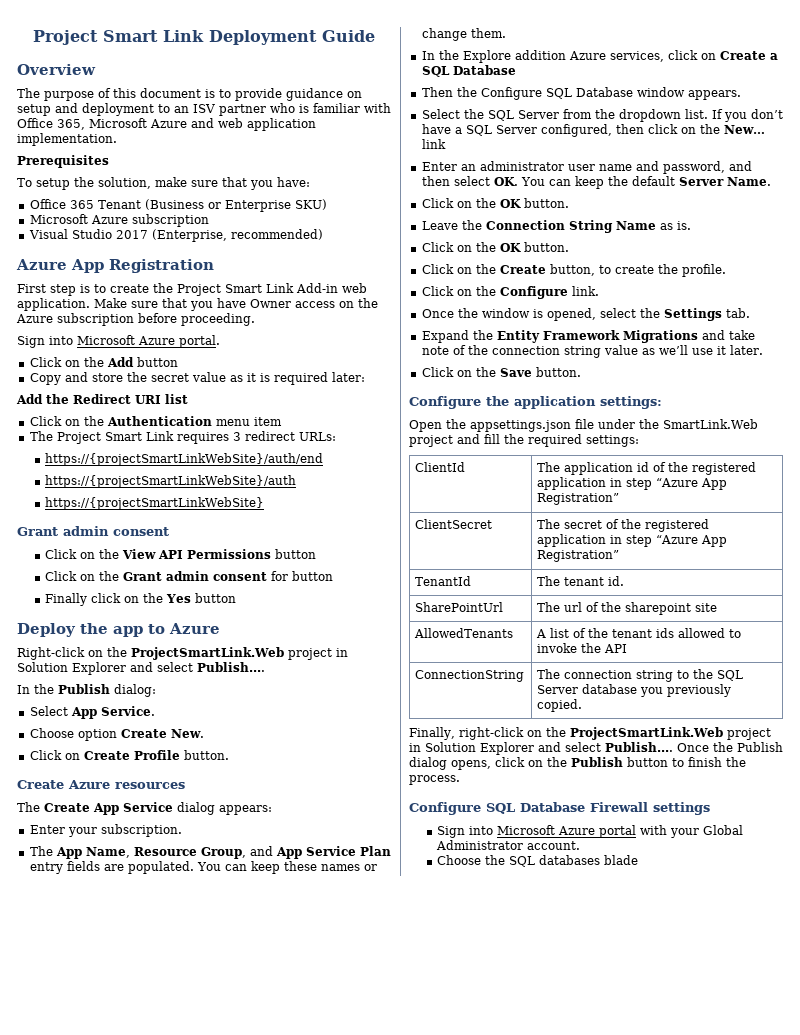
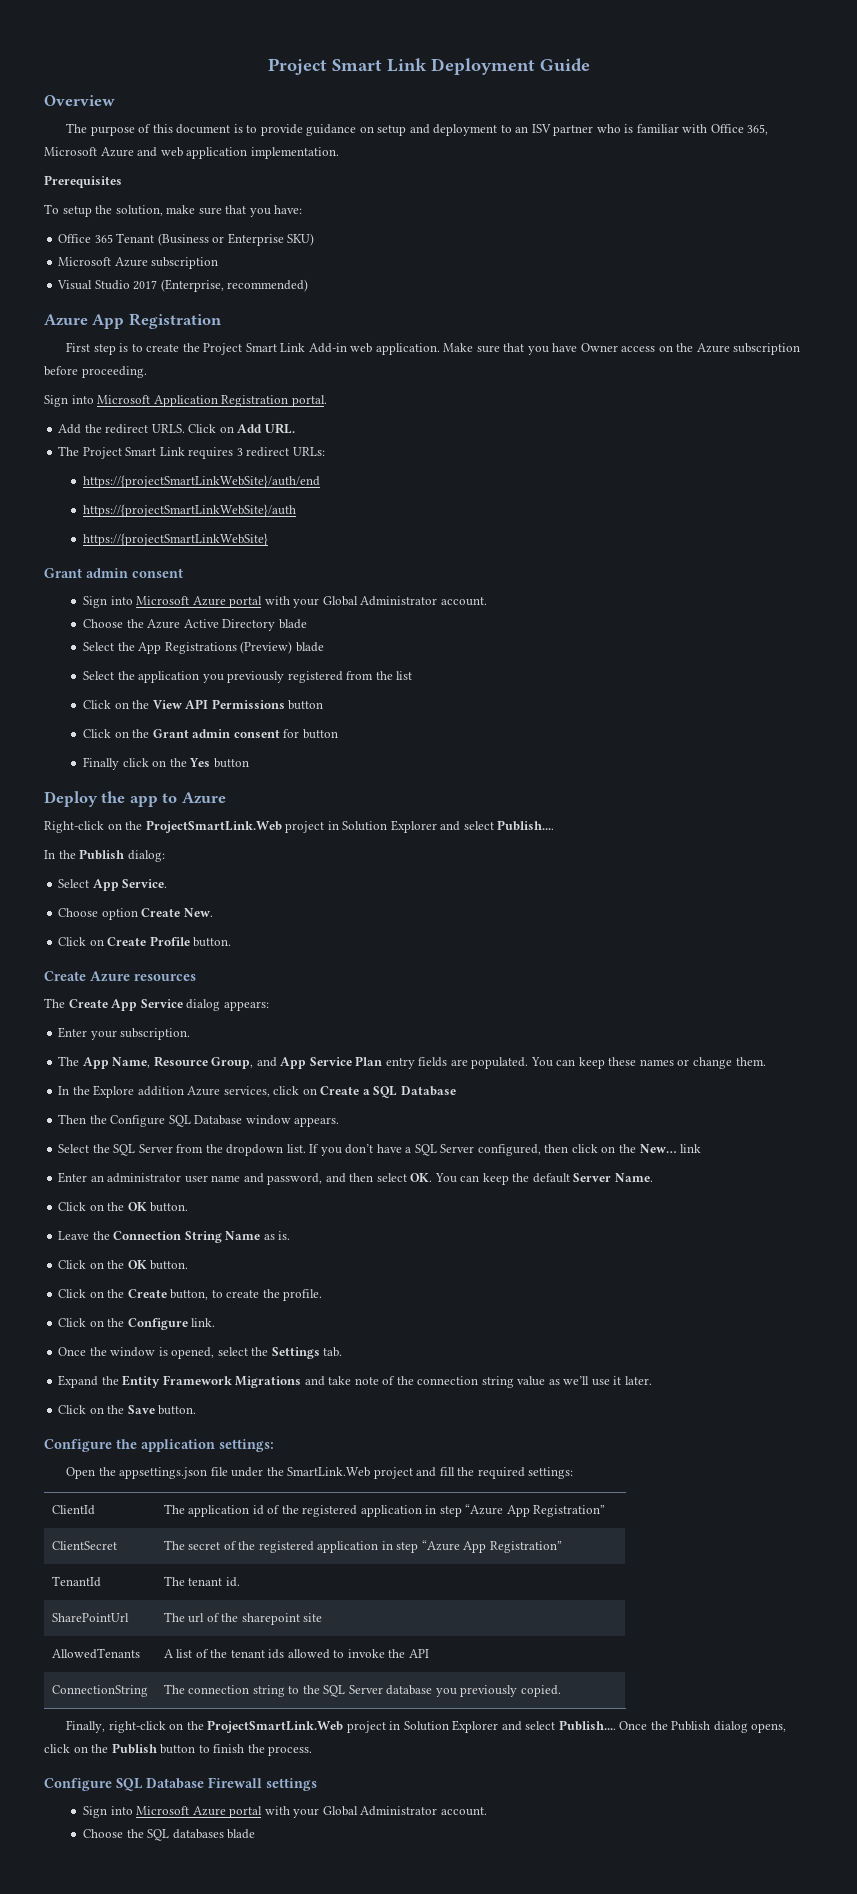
- Sign into Microsoft Azure portal.
+ Sign into Microsoft Application Registration portal.
- Click on the Add button
- Copy and store the secret value as it is required later:
- Add the Redirect URI list
- Click on the Authentication menu item
+ Add the redirect URLS. Click on Add URL.
  https://{projectSmartLinkWebSite}
  Grant admin consent
+ Sign into Microsoft Azure portal with your Global Administrator account.
+ Choose the Azure Active Directory blade
+ Select the App Registrations (Preview) blade
+ Select the application you previously registered from the list

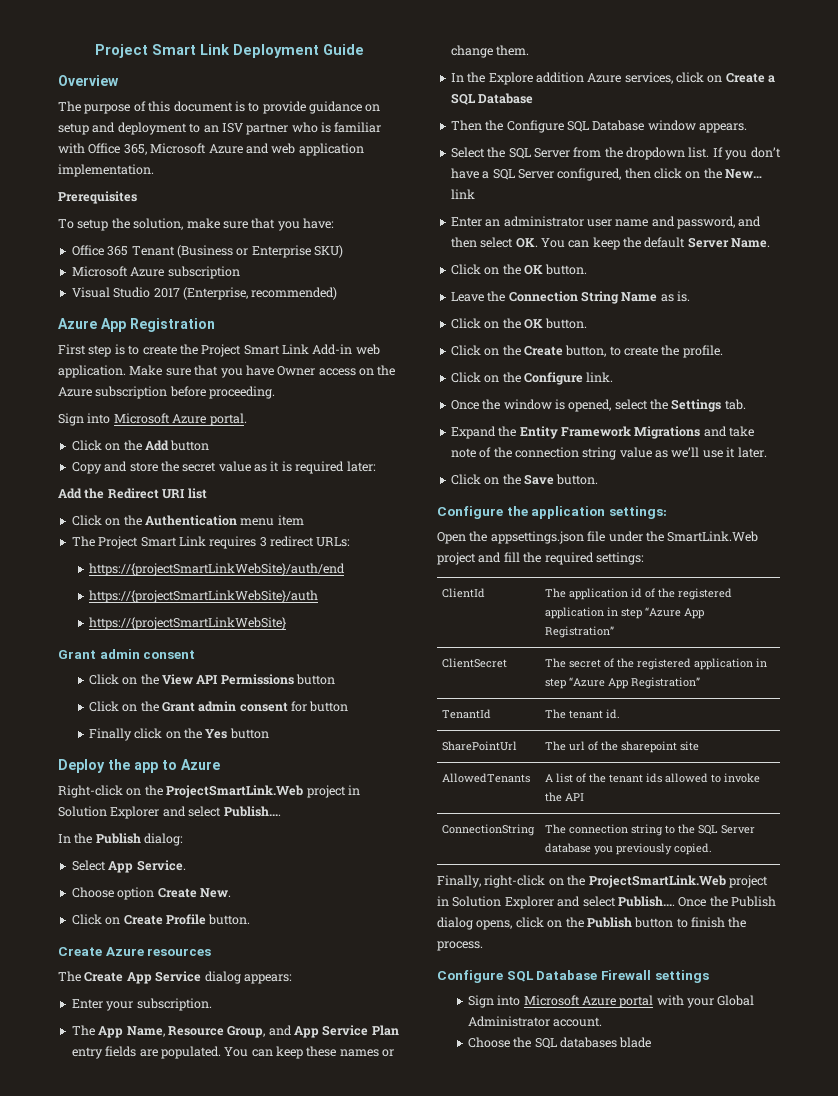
- Sign into Microsoft Application Registration portal.
+ Sign into Microsoft Azure portal.
- Add the redirect URLS. Click on Add URL.
+ Click on the Add button
+ Copy and store the secret value as it is required later:
+ Add the Redirect URI list
+ Click on the Authentication menu item
  https://{projectSmartLinkWebSite}
  Grant admin consent
- Sign into Microsoft Azure portal with your Global Administrator account.
- Choose the Azure Active Directory blade
- Select the App Registrations (Preview) blade
- Select the application you previously registered from the list

